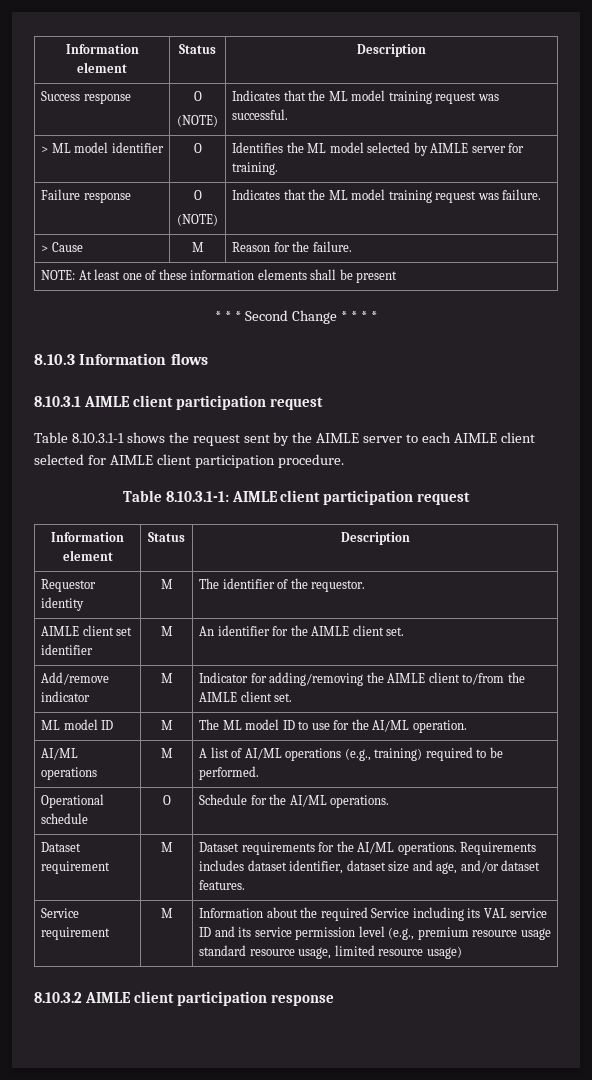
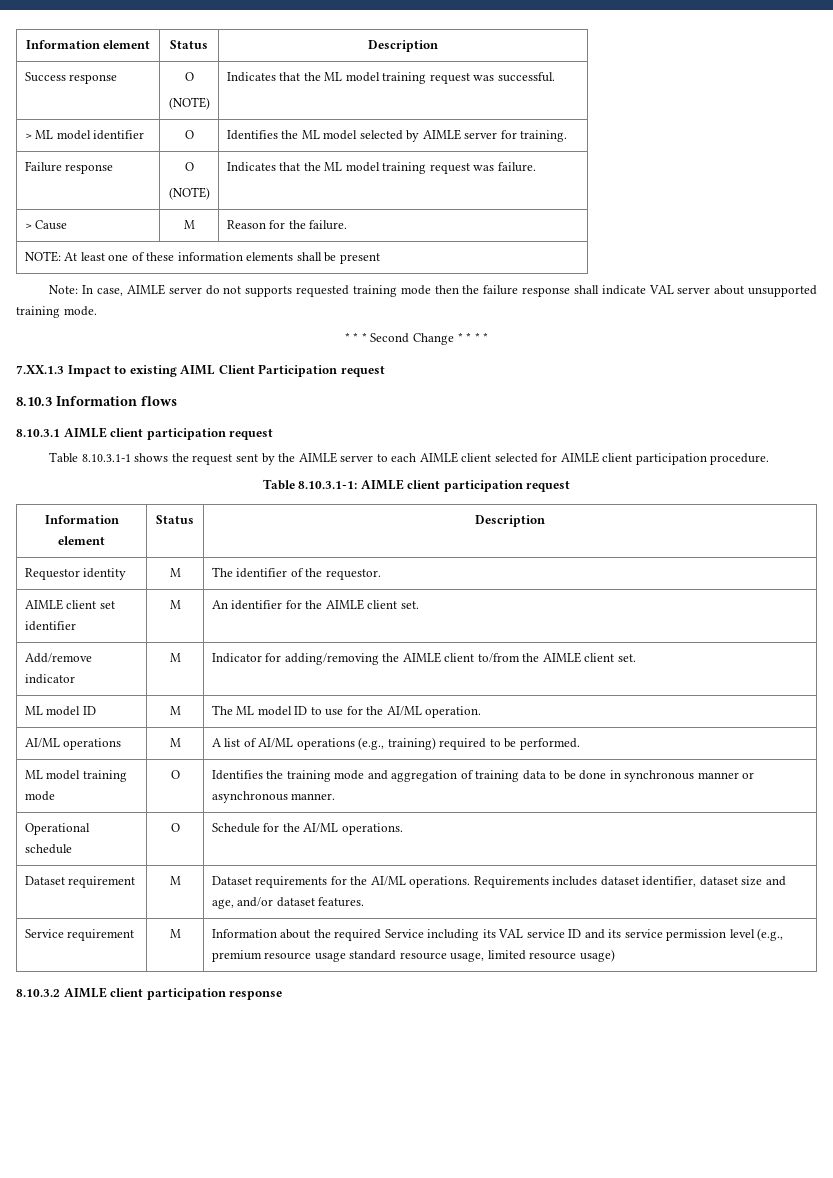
+ Note: In case, AIMLE server do not supports requested training mode then the failure response shall indicate VAL server about unsupported training mode.
+ 7.XX.1.3 Impact to existing AIML Client Participation request
+ ML model training mode | O | Identifies the training mode and aggregation of training data to be done in synchronous manner or asynchronous manner.

